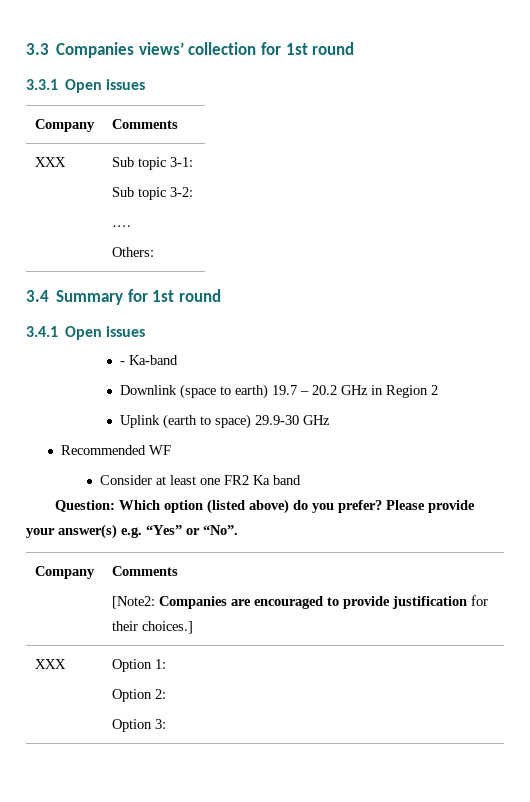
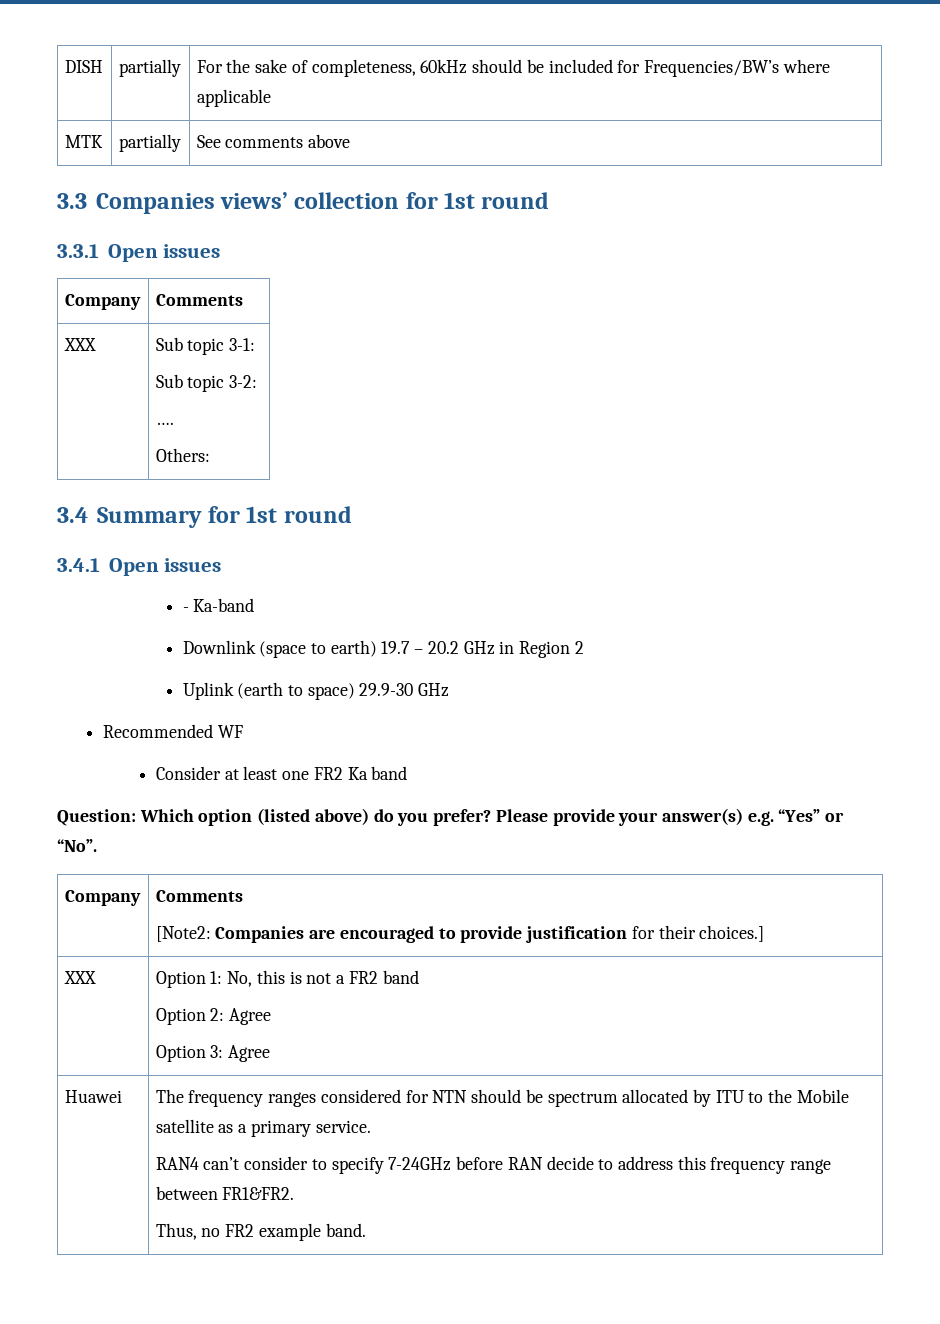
+ DISH | partially | For the sake of completeness, 60kHz should be included for Frequencies/BW’s where applicable
+ MTK | partially | See comments above
- XXX | Option 1:
- Option 2:
- Option 3:
+ XXX | Option 1: No, this is not a FR2 band
+ Option 2: Agree
+ Option 3: Agree
+ Huawei | The frequency ranges considered for NTN should be spectrum allocated by ITU to the Mobile satellite as a primary service.
+ RAN4 can’t consider to specify 7-24GHz before RAN decide to address this frequency range between FR1&FR2.
+ Thus, no FR2 example band.

